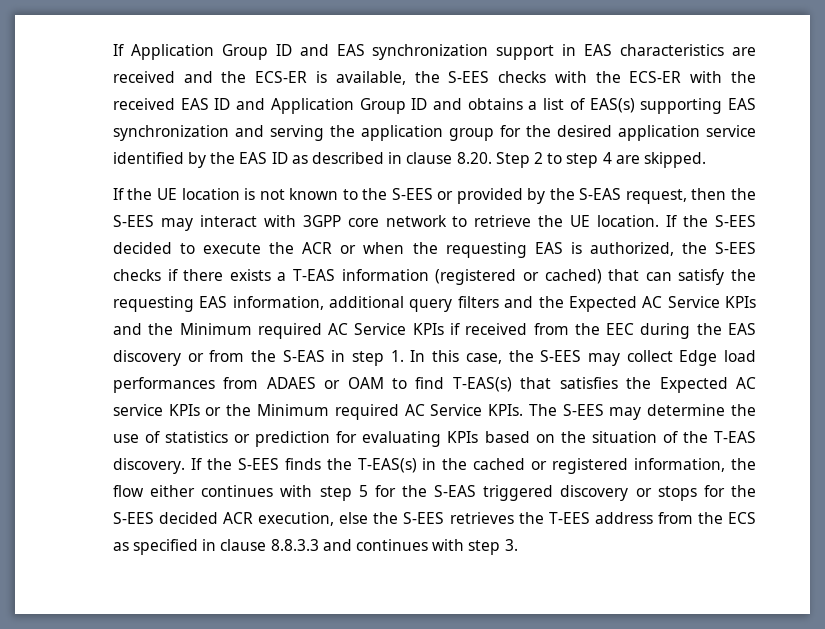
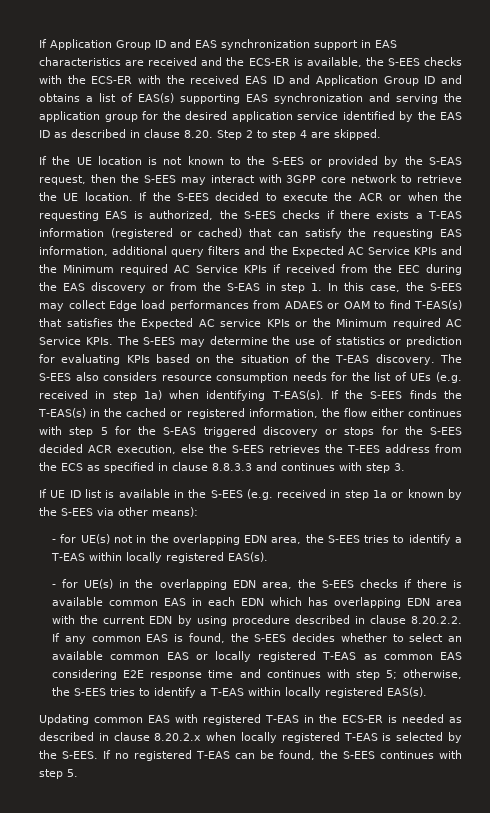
+ The S-EES also considers resource consumption needs for the list of UEs (e.g. received in step 1a) when identifying T-EAS(s).
+ If UE ID list is available in the S-EES (e.g. received in step 1a or known by the S-EES via other means):
+ - for UE(s) not in the overlapping EDN area, the S-EES tries to identify a T-EAS within locally registered EAS(s).
+ - for UE(s) in the overlapping EDN area, the S-EES checks if there is available common EAS in each EDN which has overlapping EDN area with the current EDN by using procedure described in clause 8.20.2.2. If any common EAS is found, the S-EES decides whether to select an available common EAS or locally registered T-EAS as common EAS considering E2E response time and continues with step 5; otherwise, the S-EES tries to identify a T-EAS within locally registered EAS(s).
+ Updating common EAS with registered T-EAS in the ECS-ER is needed as described in clause 8.20.2.x when locally registered T-EAS is selected by the S-EES. If no registered T-EAS can be found, the S-EES continues with step 5.

